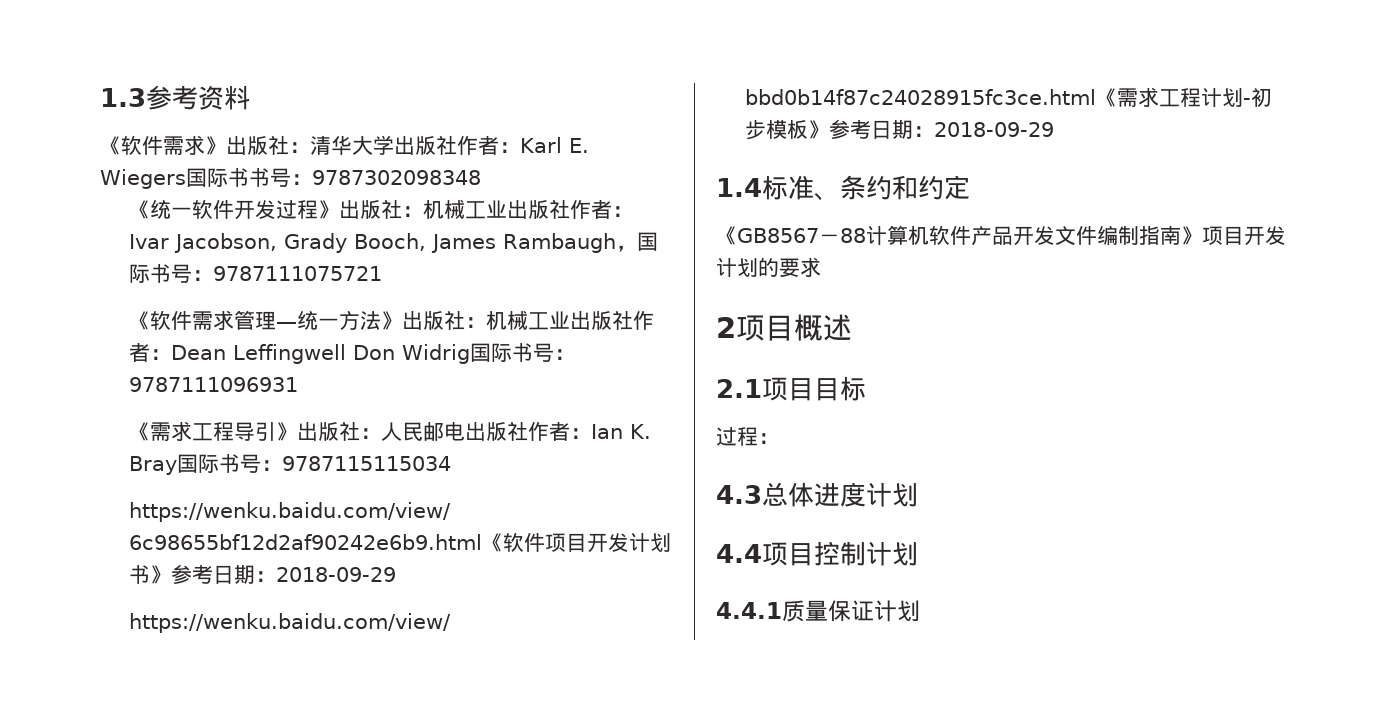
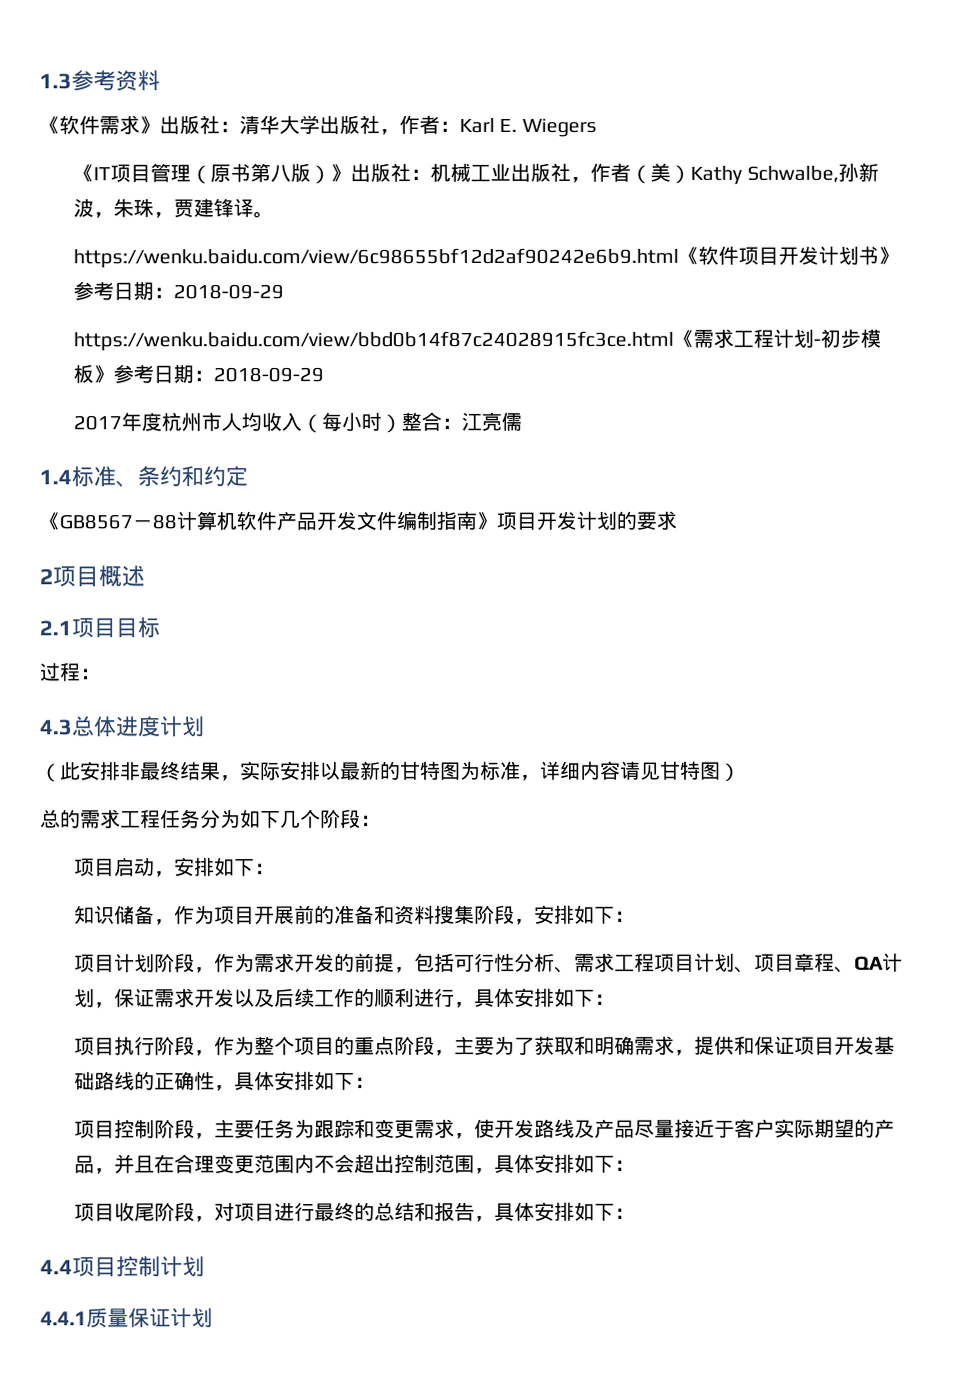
- 《软件需求》出版社：清华大学出版社作者：Karl E. Wiegers国际书书号：9787302098348
- 《统一软件开发过程》出版社：机械工业出版社作者：Ivar Jacobson, Grady Booch, James Rambaugh，国际书号：9787111075721
- 《软件需求管理—统一方法》出版社：机械工业出版社作者：Dean Leffingwell Don Widrig国际书号：9787111096931
- 《需求工程导引》出版社：人民邮电出版社作者：Ian K. Bray国际书号：9787115115034
+ 《软件需求》出版社：清华大学出版社，作者：Karl E. Wiegers
+ 《IT项目管理（原书第八版）》出版社：机械工业出版社，作者（美）Kathy Schwalbe,孙新波，朱珠，贾建锋译。
+ 2017年度杭州市人均收入（每小时）整合：江亮儒
+ （此安排非最终结果，实际安排以最新的甘特图为标准，详细内容请见甘特图）
+ 总的需求工程任务分为如下几个阶段：
+ 项目启动，安排如下：
+ 知识储备，作为项目开展前的准备和资料搜集阶段，安排如下：
+ 项目计划阶段，作为需求开发的前提，包括可行性分析、需求工程项目计划、项目章程、QA计划，保证需求开发以及后续工作的顺利进行，具体安排如下：
+ 项目执行阶段，作为整个项目的重点阶段，主要为了获取和明确需求，提供和保证项目开发基础路线的正确性，具体安排如下：
+ 项目控制阶段，主要任务为跟踪和变更需求，使开发路线及产品尽量接近于客户实际期望的产品，并且在合理变更范围内不会超出控制范围，具体安排如下：
+ 项目收尾阶段，对项目进行最终的总结和报告，具体安排如下：

